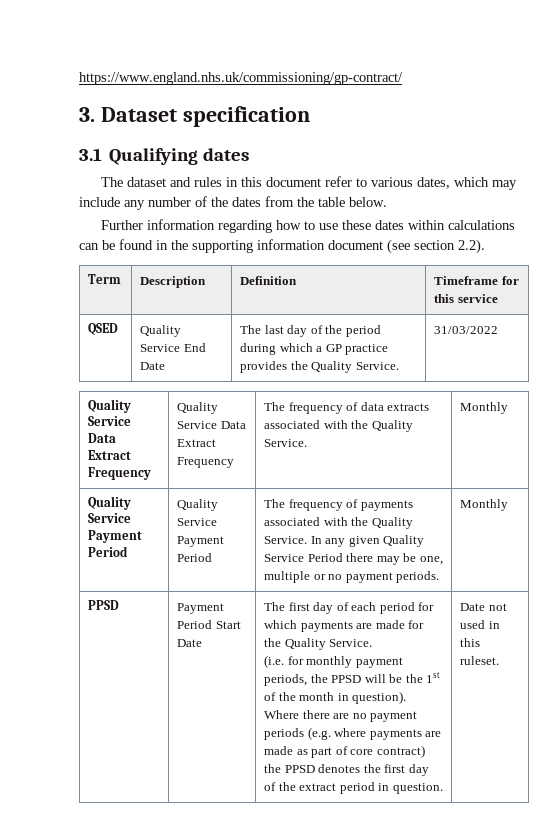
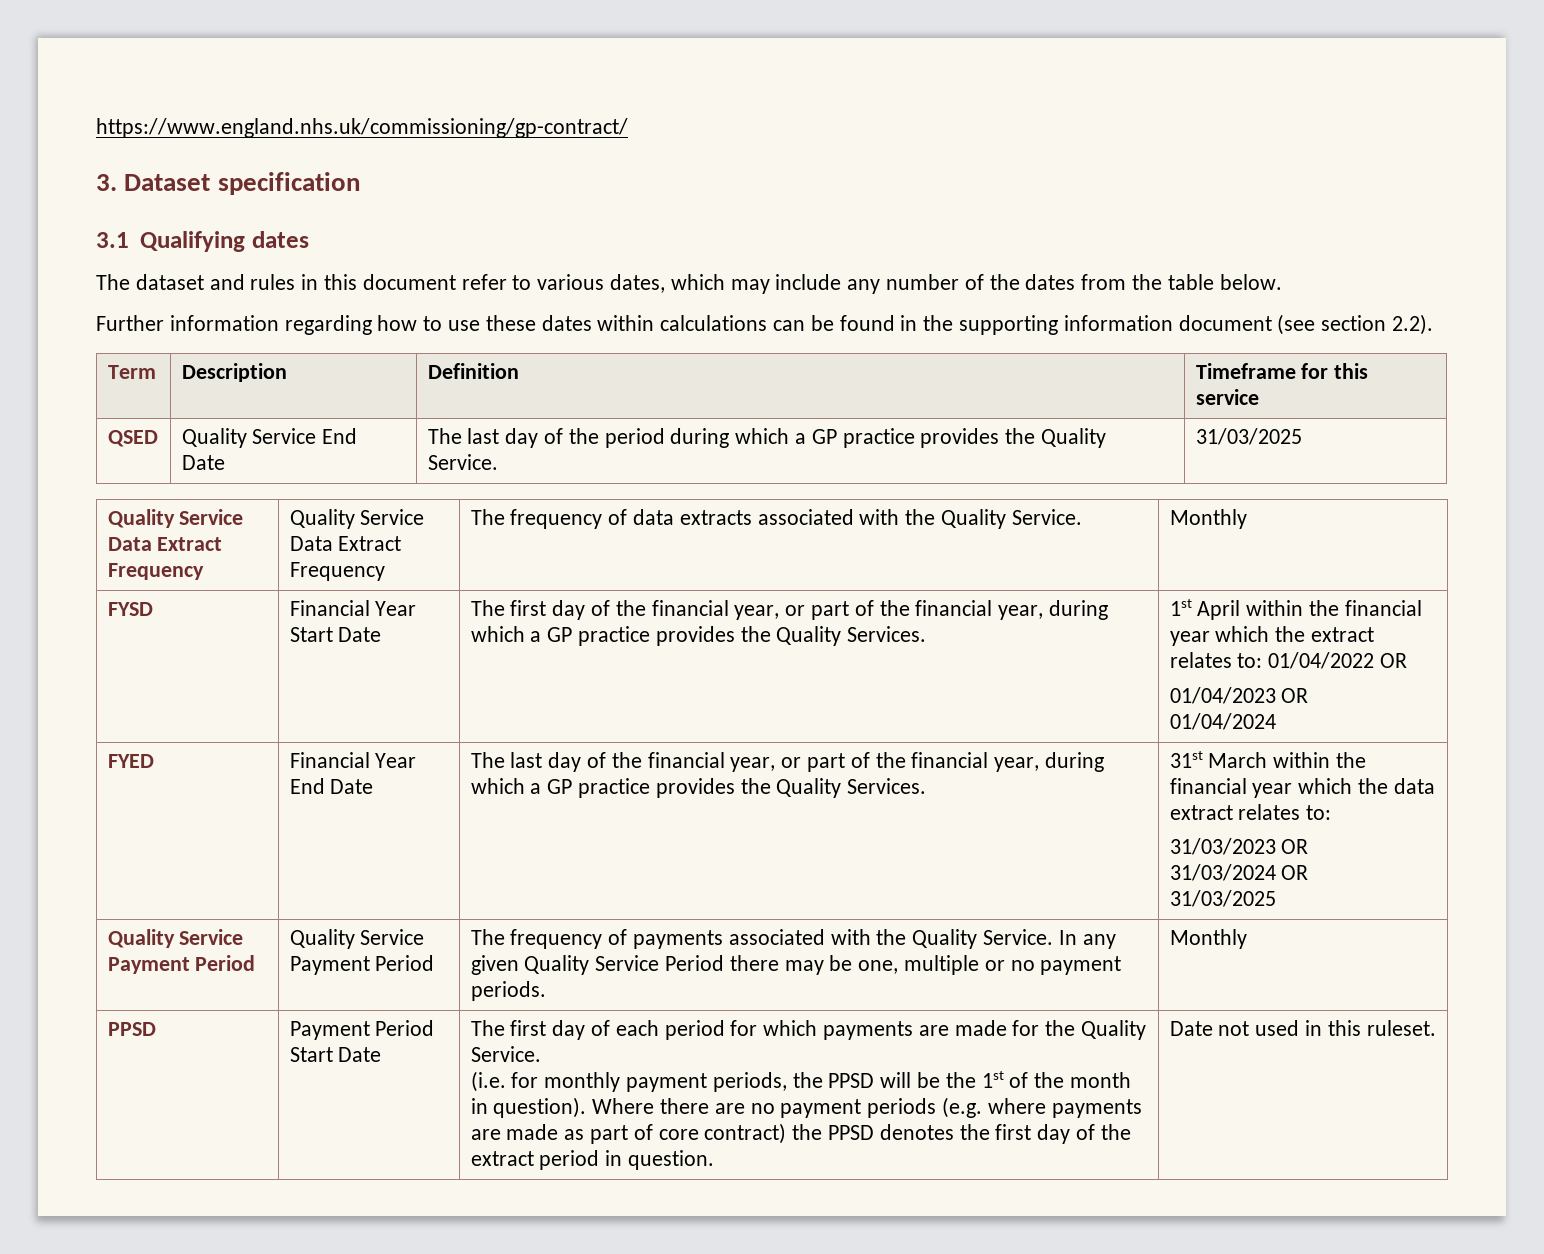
- QSED | Quality Service End Date | The last day of the period during which a GP practice provides the Quality Service. | 31/03/2022
+ QSED | Quality Service End Date | The last day of the period during which a GP practice provides the Quality Service. | 31/03/2025
+ FYSD | Financial Year Start Date | The first day of the financial year, or part of the financial year, during which a GP practice provides the Quality Services. | 1st April within the financial year which the extract relates to: 01/04/2022 OR
+ 01/04/2023 OR
+ 01/04/2024
+ FYED | Financial Year End Date | The last day of the financial year, or part of the financial year, during which a GP practice provides the Quality Services. | 31st March within the financial year which the data extract relates to:
+ 31/03/2023 OR
+ 31/03/2024 OR
+ 31/03/2025

